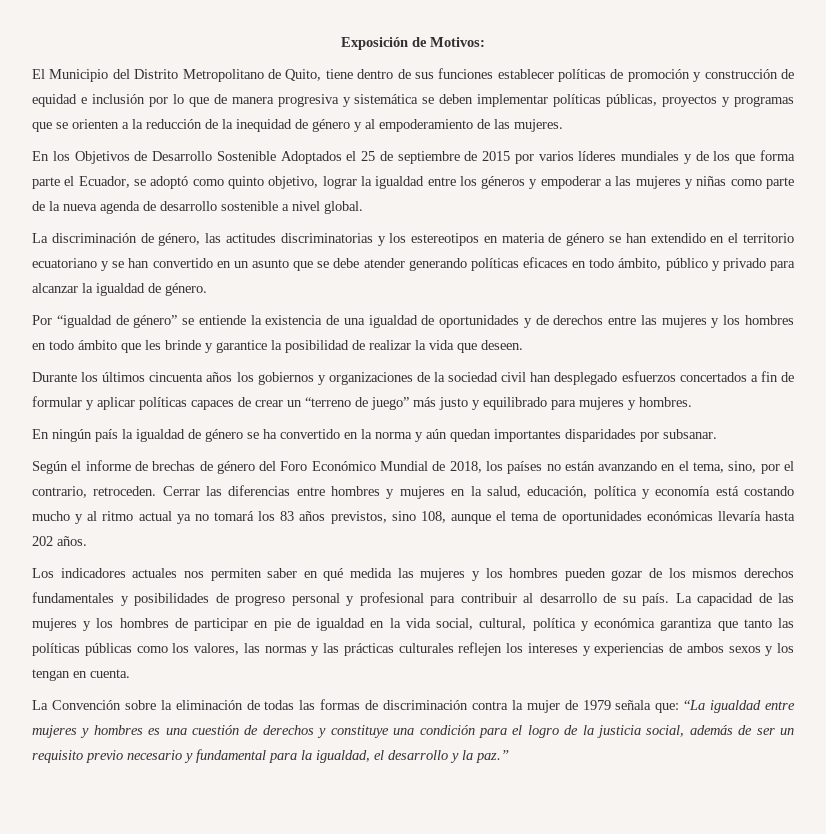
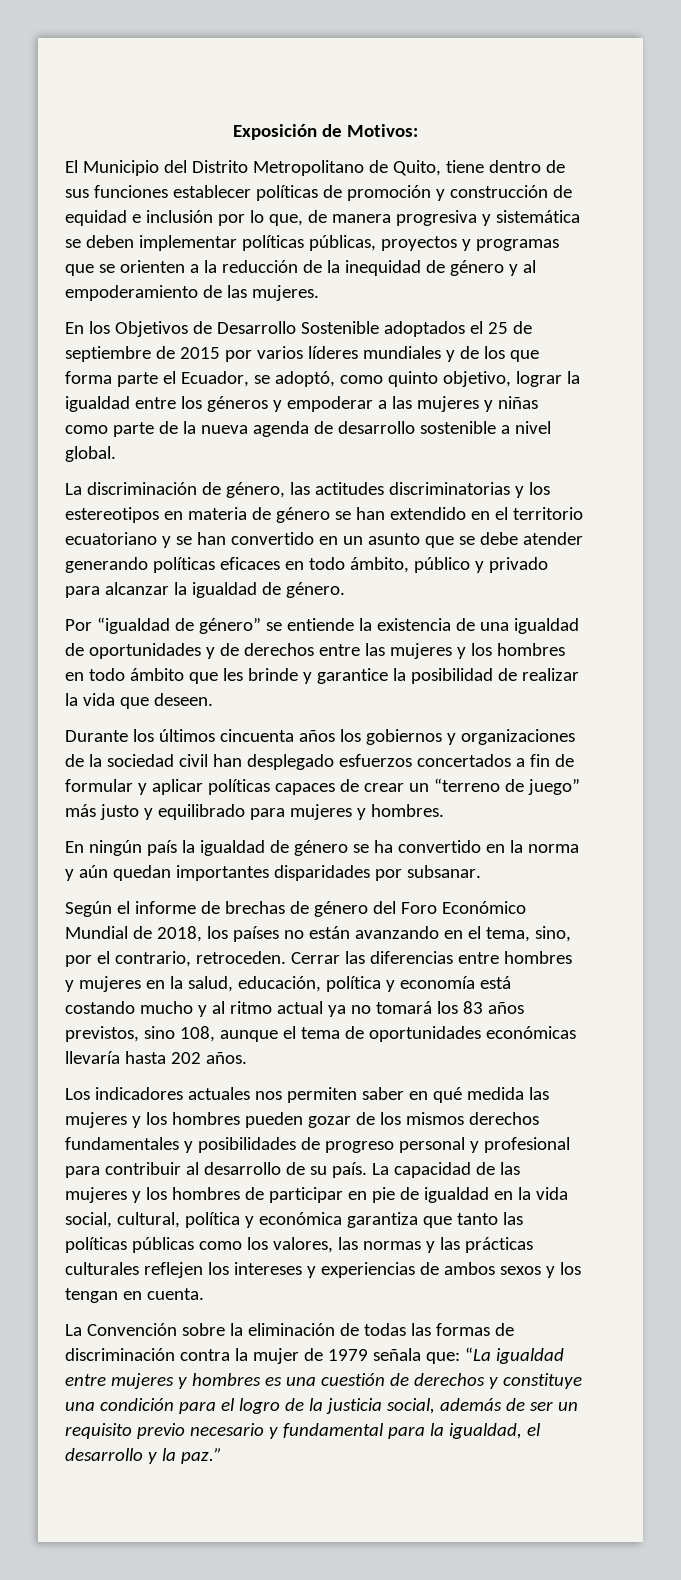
- El Municipio del Distrito Metropolitano de Quito, tiene dentro de sus funciones establecer políticas de promoción y construcción de equidad e inclusión por lo que de manera progresiva y sistemática se deben implementar políticas públicas, proyectos y programas que se orienten a la reducción de la inequidad de género y al empoderamiento de las mujeres.
+ El Municipio del Distrito Metropolitano de Quito, tiene dentro de sus funciones establecer políticas de promoción y construcción de equidad e inclusión por lo que, de manera progresiva y sistemática se deben implementar políticas públicas, proyectos y programas que se orienten a la reducción de la inequidad de género y al empoderamiento de las mujeres.
- En los Objetivos de Desarrollo Sostenible Adoptados el 25 de septiembre de 2015 por varios líderes mundiales y de los que forma parte el Ecuador, se adoptó como quinto objetivo, lograr la igualdad entre los géneros y empoderar a las mujeres y niñas como parte de la nueva agenda de desarrollo sostenible a nivel global.
+ En los Objetivos de Desarrollo Sostenible adoptados el 25 de septiembre de 2015 por varios líderes mundiales y de los que forma parte el Ecuador, se adoptó, como quinto objetivo, lograr la igualdad entre los géneros y empoderar a las mujeres y niñas como parte de la nueva agenda de desarrollo sostenible a nivel global.

